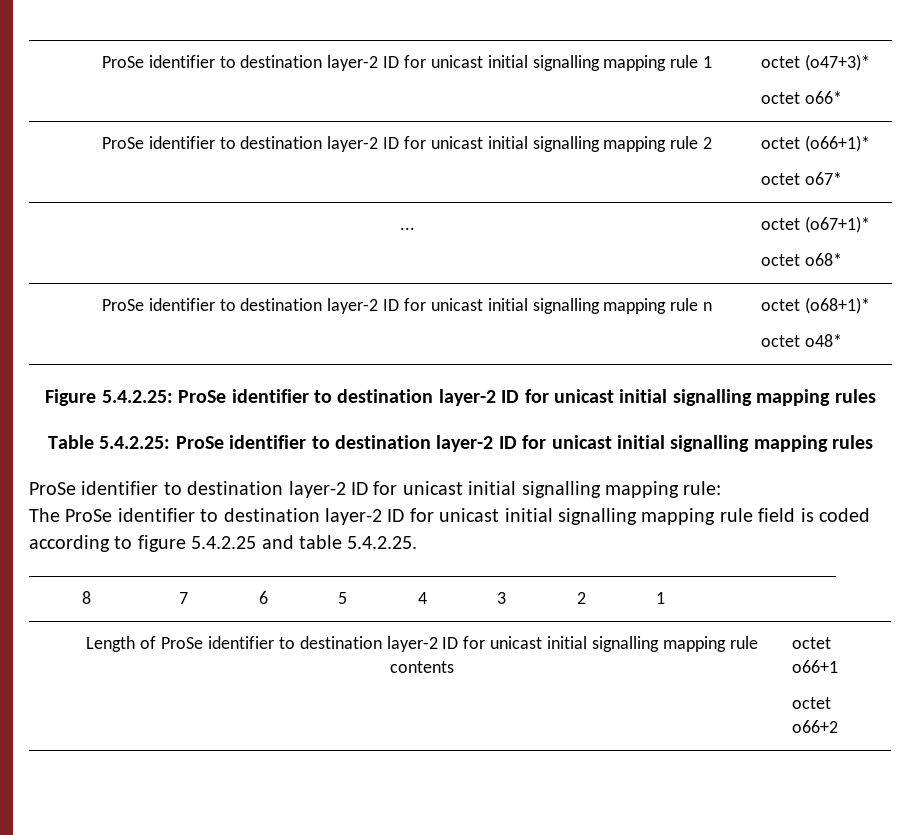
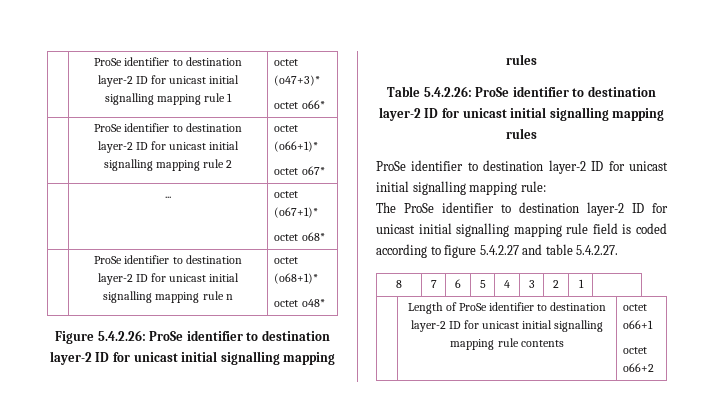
- Figure 5.4.2.25: ProSe identifier to destination layer-2 ID for unicast initial signalling mapping rules
+ Figure 5.4.2.26: ProSe identifier to destination layer-2 ID for unicast initial signalling mapping rules
- Table 5.4.2.25: ProSe identifier to destination layer-2 ID for unicast initial signalling mapping rules
+ Table 5.4.2.26: ProSe identifier to destination layer-2 ID for unicast initial signalling mapping rules
- The ProSe identifier to destination layer-2 ID for unicast initial signalling mapping rule field is coded according to figure 5.4.2.25 and table 5.4.2.25.
+ The ProSe identifier to destination layer-2 ID for unicast initial signalling mapping rule field is coded according to figure 5.4.2.27 and table 5.4.2.27.

